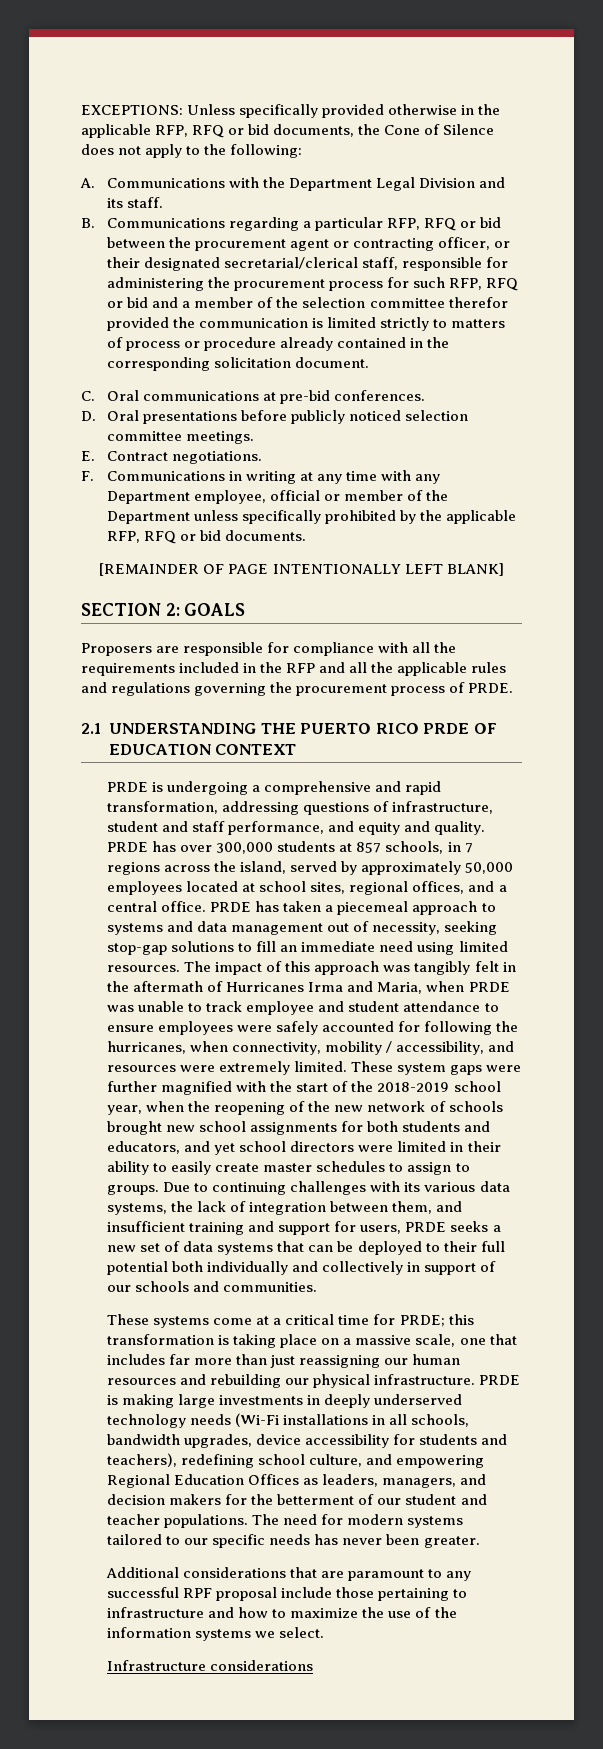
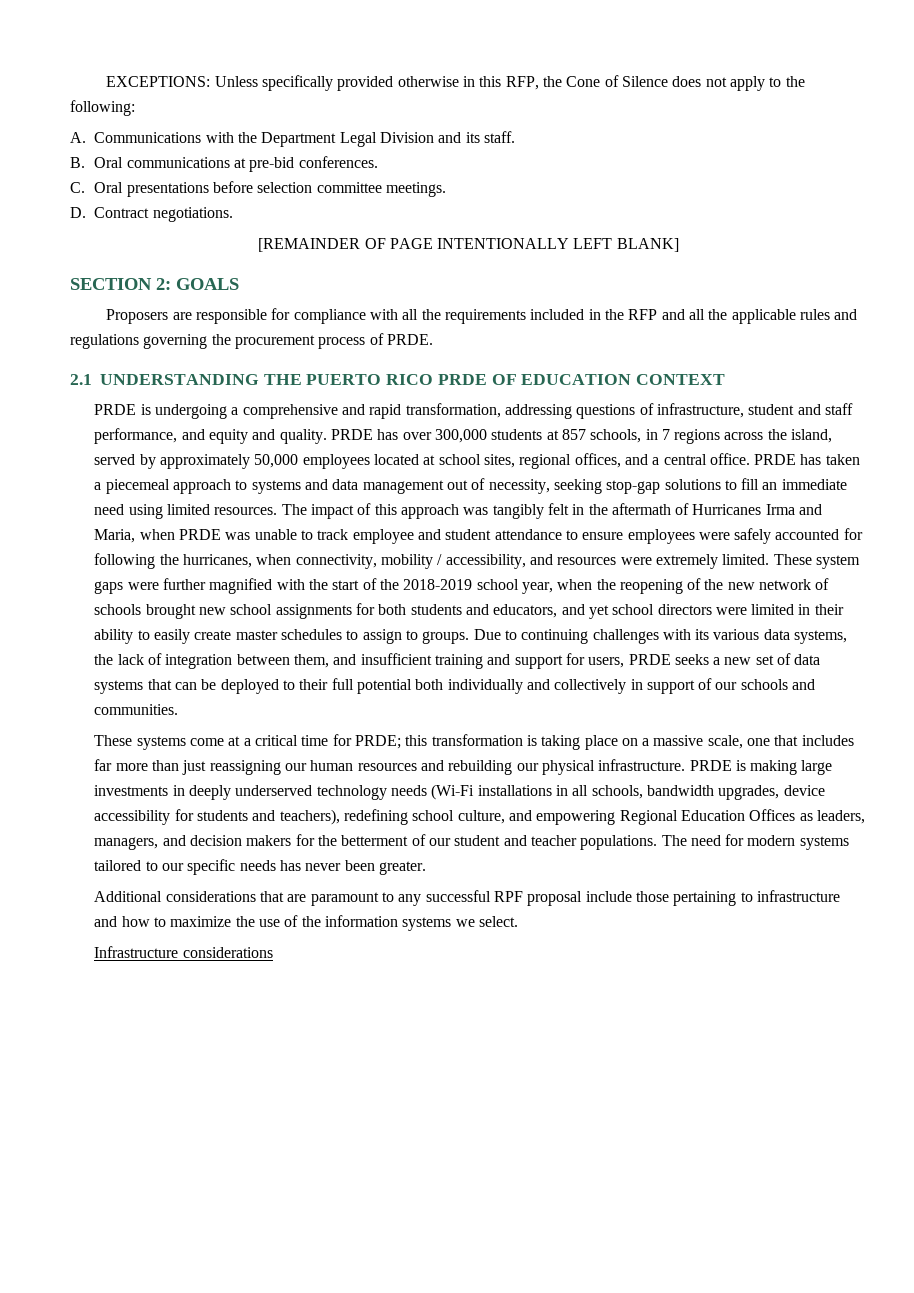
- EXCEPTIONS: Unless specifically provided otherwise in the applicable RFP, RFQ or bid documents, the Cone of Silence does not apply to the following:
+ EXCEPTIONS: Unless specifically provided otherwise in this RFP, the Cone of Silence does not apply to the following:
- B. Communications regarding a particular RFP, RFQ or bid between the procurement agent or contracting officer, or their designated secretarial/clerical staff, responsible for administering the procurement process for such RFP, RFQ or bid and a member of the selection committee therefor provided the communication is limited strictly to matters of process or procedure already contained in the corresponding solicitation document.
- C. Oral communications at pre-bid conferences.
+ B. Oral communications at pre-bid conferences.
- D. Oral presentations before publicly noticed selection committee meetings.
+ C. Oral presentations before selection committee meetings.
- E. Contract negotiations.
+ D. Contract negotiations.
- F. Communications in writing at any time with any Department employee, official or member of the Department unless specifically prohibited by the applicable RFP, RFQ or bid documents.

